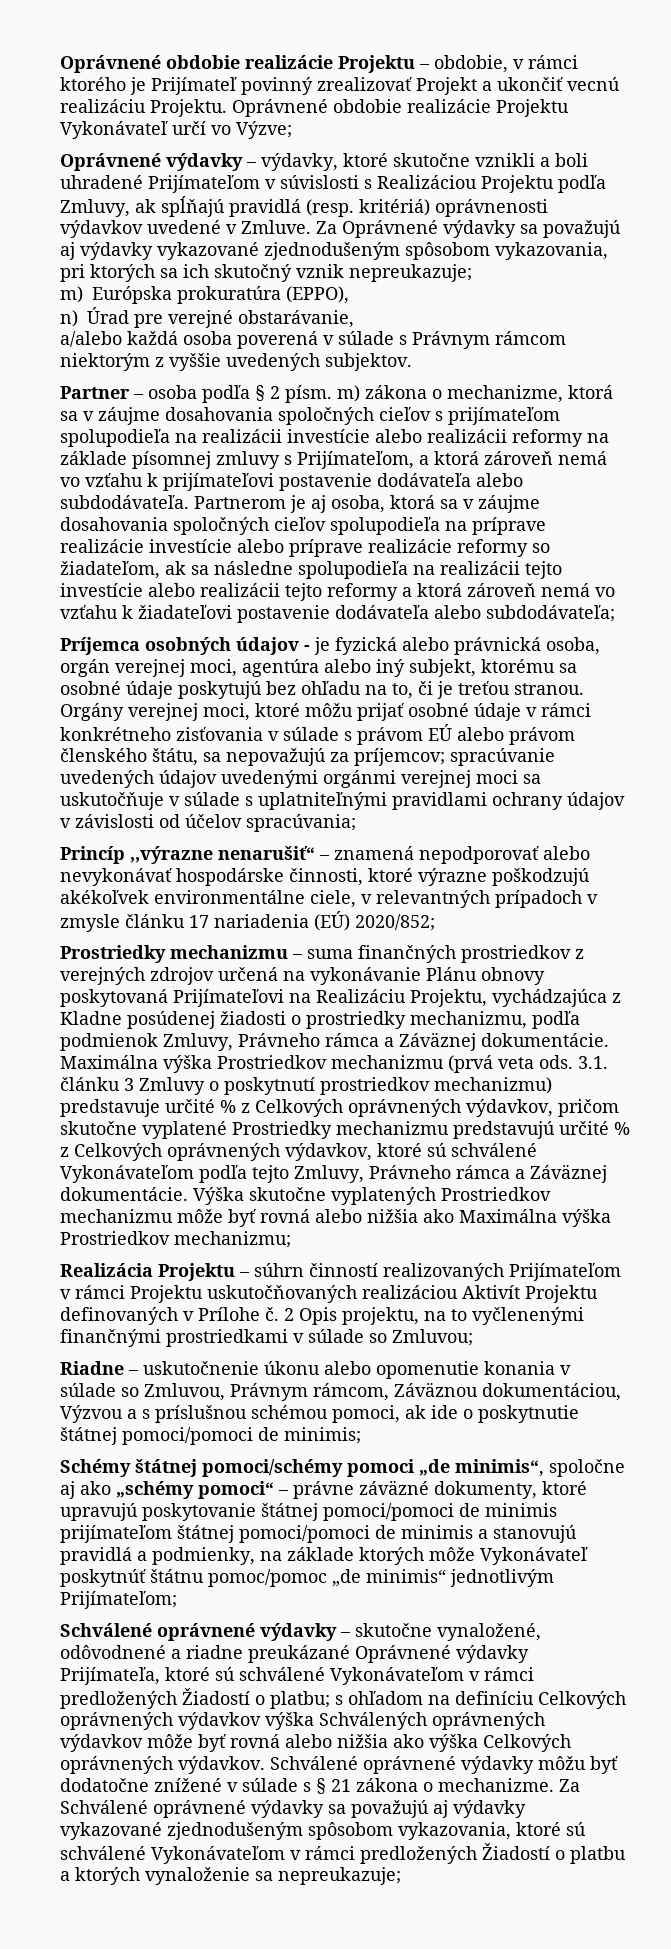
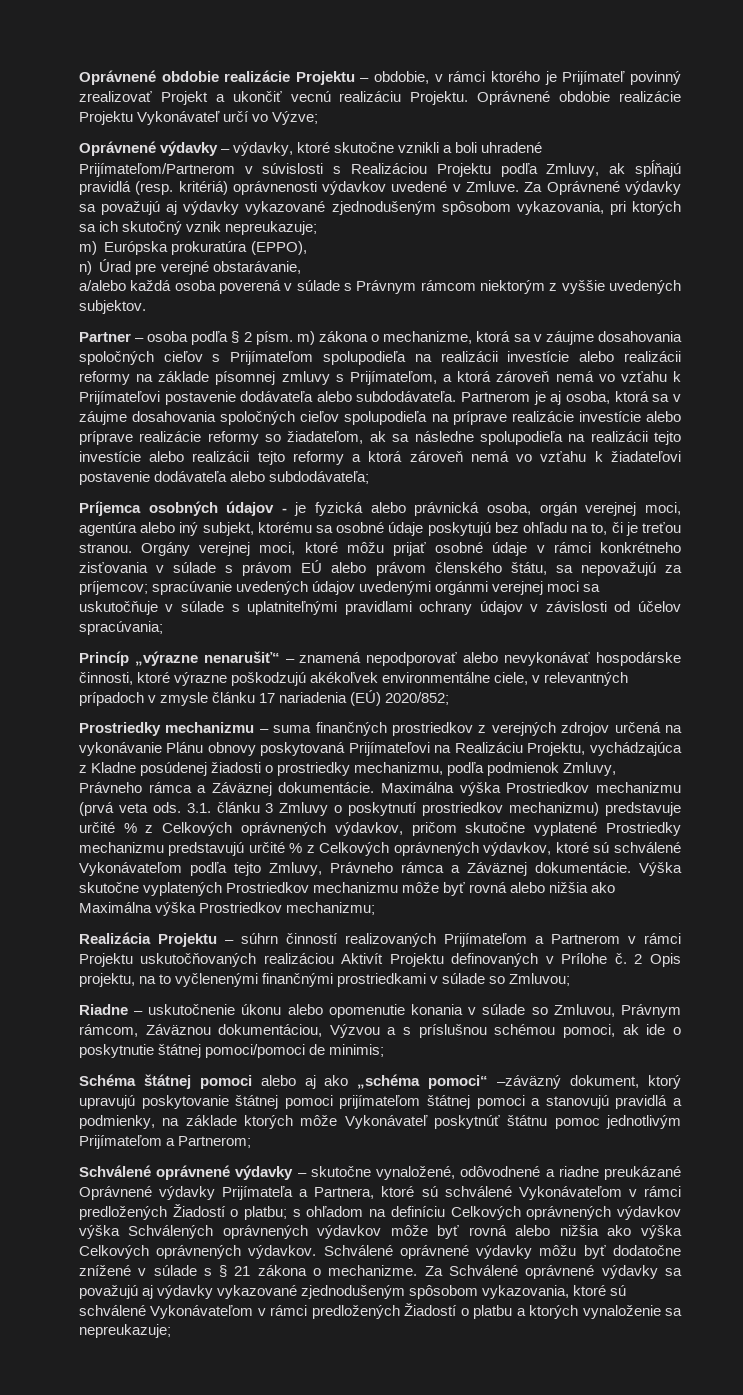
- Oprávnené výdavky – výdavky, ktoré skutočne vznikli a boli uhradené Prijímateľom v súvislosti s Realizáciou Projektu podľa Zmluvy, ak spĺňajú pravidlá (resp. kritériá) oprávnenosti výdavkov uvedené v Zmluve.
+ Oprávnené výdavky – výdavky, ktoré skutočne vznikli a boli uhradené Prijímateľom/Partnerom v súvislosti s Realizáciou Projektu podľa Zmluvy, ak spĺňajú pravidlá (resp. kritériá) oprávnenosti výdavkov uvedené v Zmluve.
- Partner – osoba podľa § 2 písm. m) zákona o mechanizme, ktorá sa v záujme dosahovania spoločných cieľov s prijímateľom spolupodieľa na realizácii investície alebo realizácii reformy na základe písomnej zmluvy s Prijímateľom, a ktorá zároveň nemá vo vzťahu k prijímateľovi postavenie dodávateľa alebo subdodávateľa.
+ Partner – osoba podľa § 2 písm. m) zákona o mechanizme, ktorá sa v záujme dosahovania spoločných cieľov s Prijímateľom spolupodieľa na realizácii investície alebo realizácii reformy na základe písomnej zmluvy s Prijímateľom, a ktorá zároveň nemá vo vzťahu k Prijímateľovi postavenie dodávateľa alebo subdodávateľa.
- Princíp ,,výrazne nenarušiť“ – znamená nepodporovať alebo nevykonávať hospodárske činnosti, ktoré výrazne poškodzujú akékoľvek environmentálne ciele, v relevantných prípadoch v zmysle článku 17 nariadenia (EÚ) 2020/852;
+ Princíp „výrazne nenarušiť“ – znamená nepodporovať alebo nevykonávať hospodárske činnosti, ktoré výrazne poškodzujú akékoľvek environmentálne ciele, v relevantných prípadoch v zmysle článku 17 nariadenia (EÚ) 2020/852;
- Realizácia Projektu – súhrn činností realizovaných Prijímateľom v rámci Projektu uskutočňovaných realizáciou Aktivít Projektu definovaných v Prílohe č.
+ Realizácia Projektu – súhrn činností realizovaných Prijímateľom a Partnerom v rámci Projektu uskutočňovaných realizáciou Aktivít Projektu definovaných v Prílohe č.
- Schémy štátnej pomoci/schémy pomoci „de minimis“, spoločne aj ako „schémy pomoci“ – právne záväzné dokumenty, ktoré upravujú poskytovanie štátnej pomoci/pomoci de minimis prijímateľom štátnej pomoci/pomoci de minimis a stanovujú pravidlá a podmienky, na základe ktorých môže Vykonávateľ poskytnúť štátnu pomoc/pomoc „de minimis“ jednotlivým Prijímateľom;
+ Schéma štátnej pomoci alebo aj ako „schéma pomoci“ –záväzný dokument, ktorý upravujú poskytovanie štátnej pomoci prijímateľom štátnej pomoci a stanovujú pravidlá a podmienky, na základe ktorých môže Vykonávateľ poskytnúť štátnu pomoc jednotlivým Prijímateľom a Partnerom;
- Schválené oprávnené výdavky – skutočne vynaložené, odôvodnené a riadne preukázané Oprávnené výdavky Prijímateľa, ktoré sú schválené Vykonávateľom v rámci predložených Žiadostí o platbu; s ohľadom na definíciu Celkových oprávnených výdavkov výška Schválených oprávnených výdavkov môže byť rovná alebo nižšia ako výška Celkových oprávnených výdavkov.
+ Schválené oprávnené výdavky – skutočne vynaložené, odôvodnené a riadne preukázané Oprávnené výdavky Prijímateľa a Partnera, ktoré sú schválené Vykonávateľom v rámci predložených Žiadostí o platbu; s ohľadom na definíciu Celkových oprávnených výdavkov výška Schválených oprávnených výdavkov môže byť rovná alebo nižšia ako výška Celkových oprávnených výdavkov.

